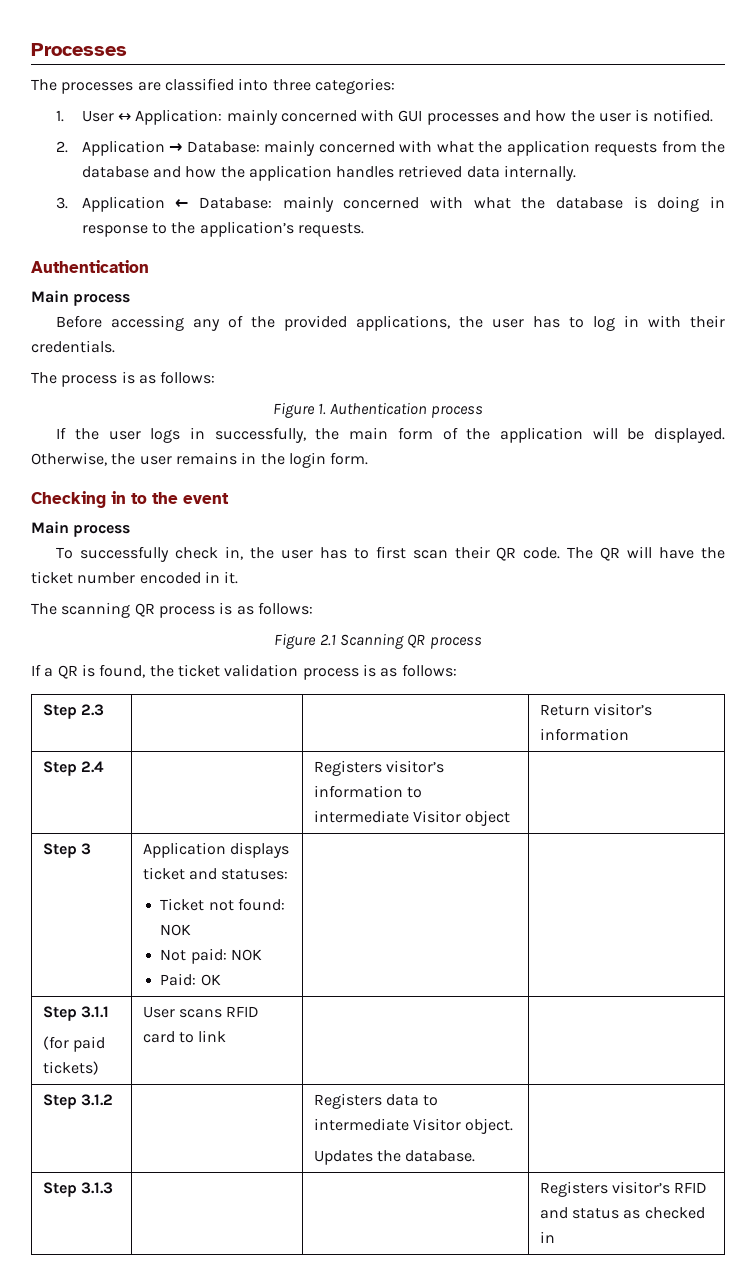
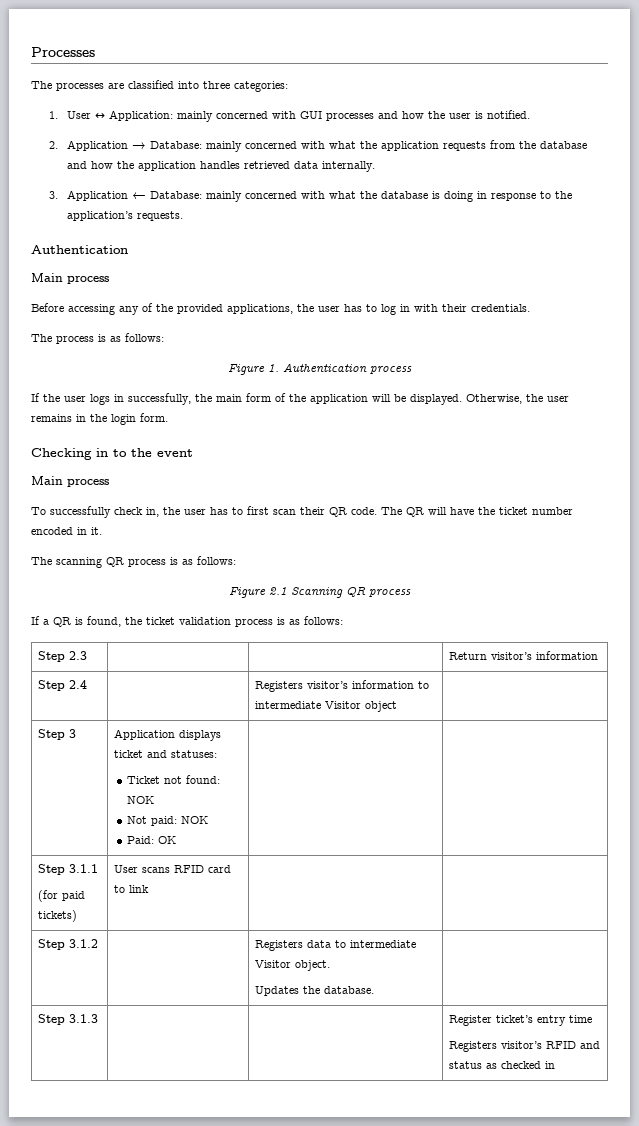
- Step 3.1.3 | | | Registers visitor’s RFID and status as checked in
+ Step 3.1.3 | | | Register ticket’s entry time
+ Registers visitor’s RFID and status as checked in

